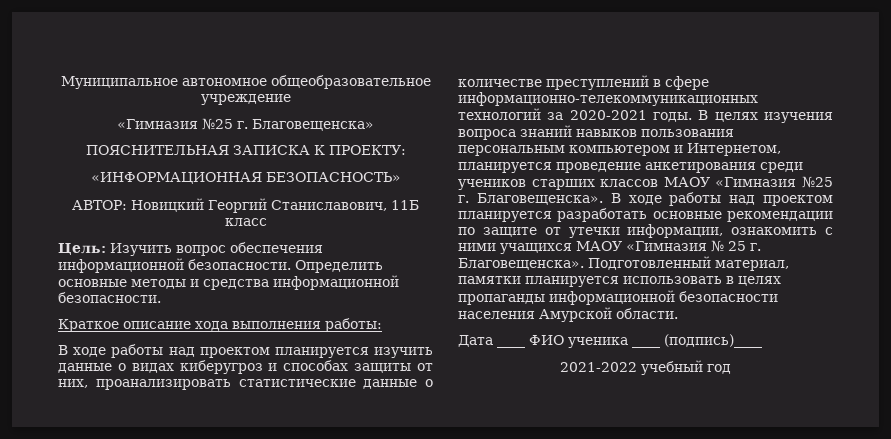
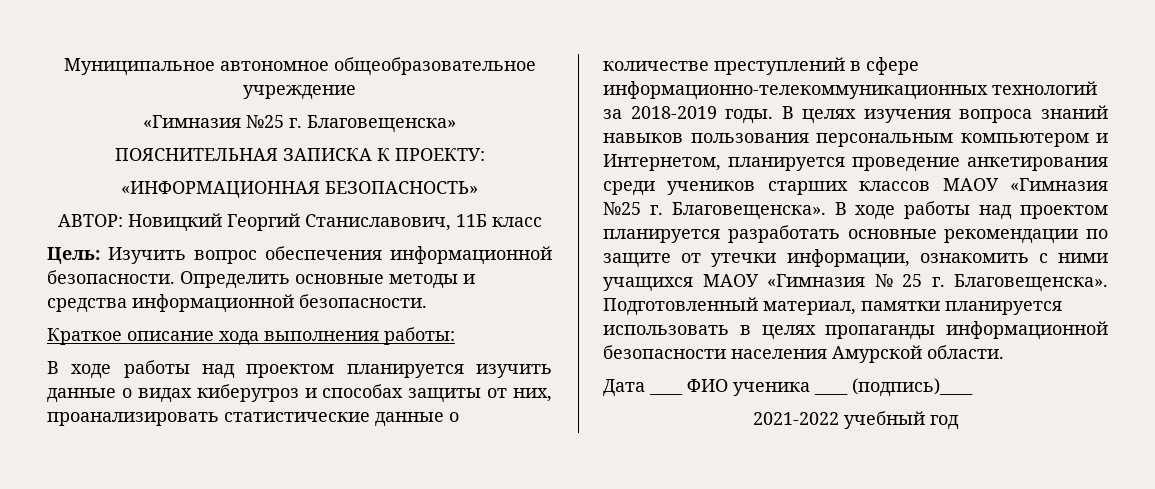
- В ходе работы над проектом планируется изучить данные о видах киберугроз и способах защиты от них, проанализировать статистические данные о количестве преступлений в сфере информационно-телекоммуникационных технологий за 2020-2021 годы.
+ В ходе работы над проектом планируется изучить данные о видах киберугроз и способах защиты от них, проанализировать статистические данные о количестве преступлений в сфере информационно-телекоммуникационных технологий за 2018-2019 годы.

